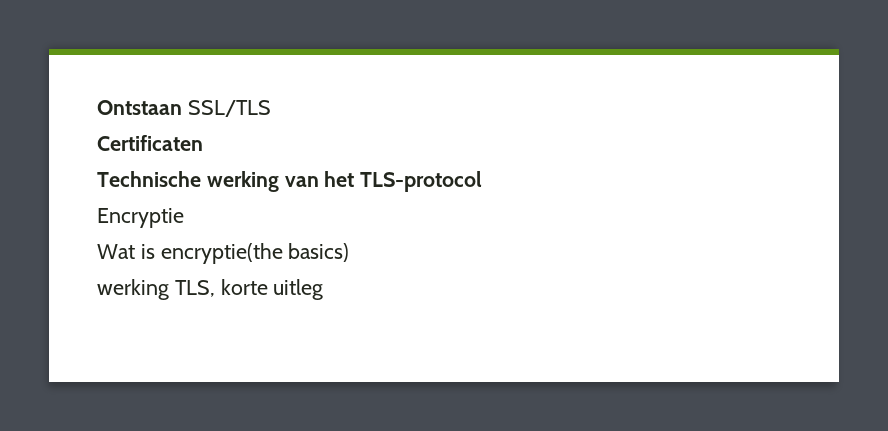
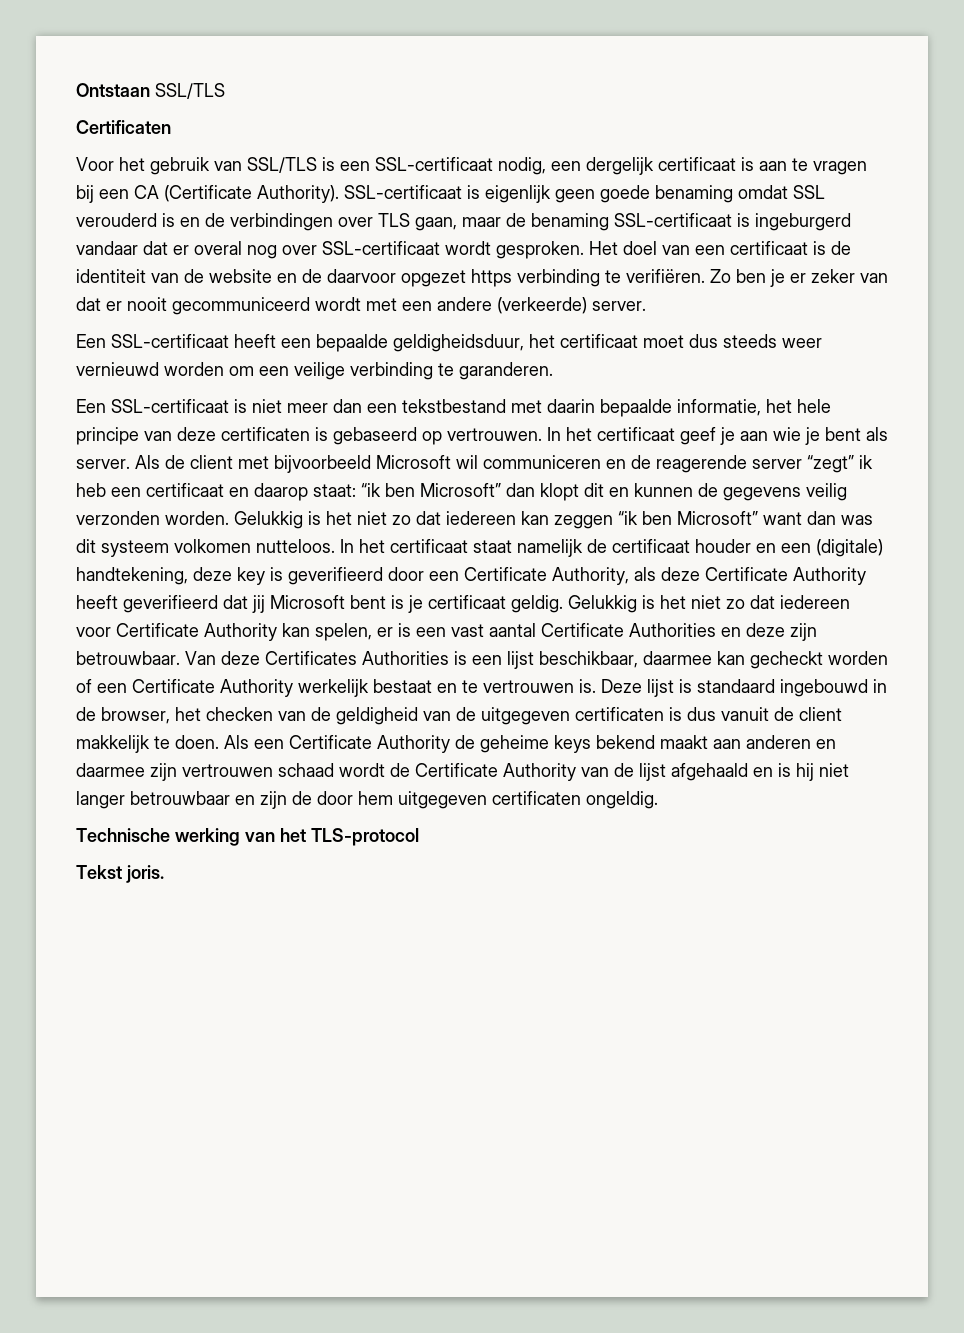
+ Voor het gebruik van SSL/TLS is een SSL-certificaat nodig, een dergelijk certificaat is aan te vragen bij een CA (Certificate Authority). SSL-certificaat is eigenlijk geen goede benaming omdat SSL verouderd is en de verbindingen over TLS gaan, maar de benaming SSL-certificaat is ingeburgerd vandaar dat er overal nog over SSL-certificaat wordt gesproken. Het doel van een certificaat is de identiteit van de website en de daarvoor opgezet https verbinding te verifiëren. Zo ben je er zeker van dat er nooit gecommuniceerd wordt met een andere (verkeerde) server.
+ Een SSL-certificaat heeft een bepaalde geldigheidsduur, het certificaat moet dus steeds weer vernieuwd worden om een veilige verbinding te garanderen.
+ Een SSL-certificaat is niet meer dan een tekstbestand met daarin bepaalde informatie, het hele principe van deze certificaten is gebaseerd op vertrouwen. In het certificaat geef je aan wie je bent als server. Als de client met bijvoorbeeld Microsoft wil communiceren en de reagerende server “zegt” ik heb een certificaat en daarop staat: “ik ben Microsoft” dan klopt dit en kunnen de gegevens veilig verzonden worden. Gelukkig is het niet zo dat iedereen kan zeggen “ik ben Microsoft” want dan was dit systeem volkomen nutteloos. In het certificaat staat namelijk de certificaat houder en een (digitale) handtekening, deze key is geverifieerd door een Certificate Authority, als deze Certificate Authority heeft geverifieerd dat jij Microsoft bent is je certificaat geldig. Gelukkig is het niet zo dat iedereen voor Certificate Authority kan spelen, er is een vast aantal Certificate Authorities en deze zijn betrouwbaar. Van deze Certificates Authorities is een lijst beschikbaar, daarmee kan gecheckt worden of een Certificate Authority werkelijk bestaat en te vertrouwen is. Deze lijst is standaard ingebouwd in de browser, het checken van de geldigheid van de uitgegeven certificaten is dus vanuit de client makkelijk te doen. Als een Certificate Authority de geheime keys bekend maakt aan anderen en daarmee zijn vertrouwen schaad wordt de Certificate Authority van de lijst afgehaald en is hij niet langer betrouwbaar en zijn de door hem uitgegeven certificaten ongeldig.
- Encryptie
- Wat is encryptie(the basics)
- werking TLS, korte uitleg
+ Tekst joris.

